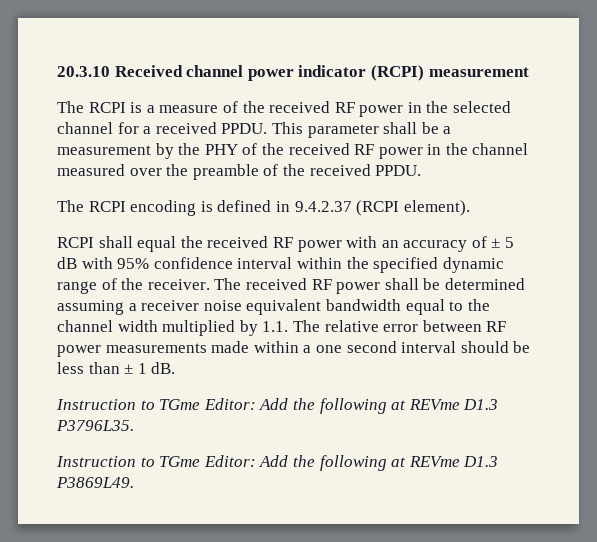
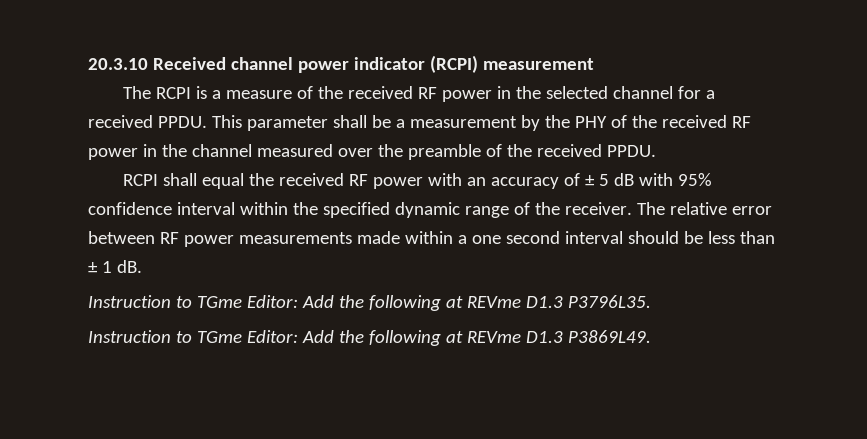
- The RCPI encoding is defined in 9.4.2.37 (RCPI element).
- The received RF power shall be determined assuming a receiver noise equivalent bandwidth equal to the channel width multiplied by 1.1. The relative error between RF power measurements made within a one second interval should be less than ± 1 dB.
+ The relative error between RF power measurements made within a one second interval should be less than ± 1 dB.

